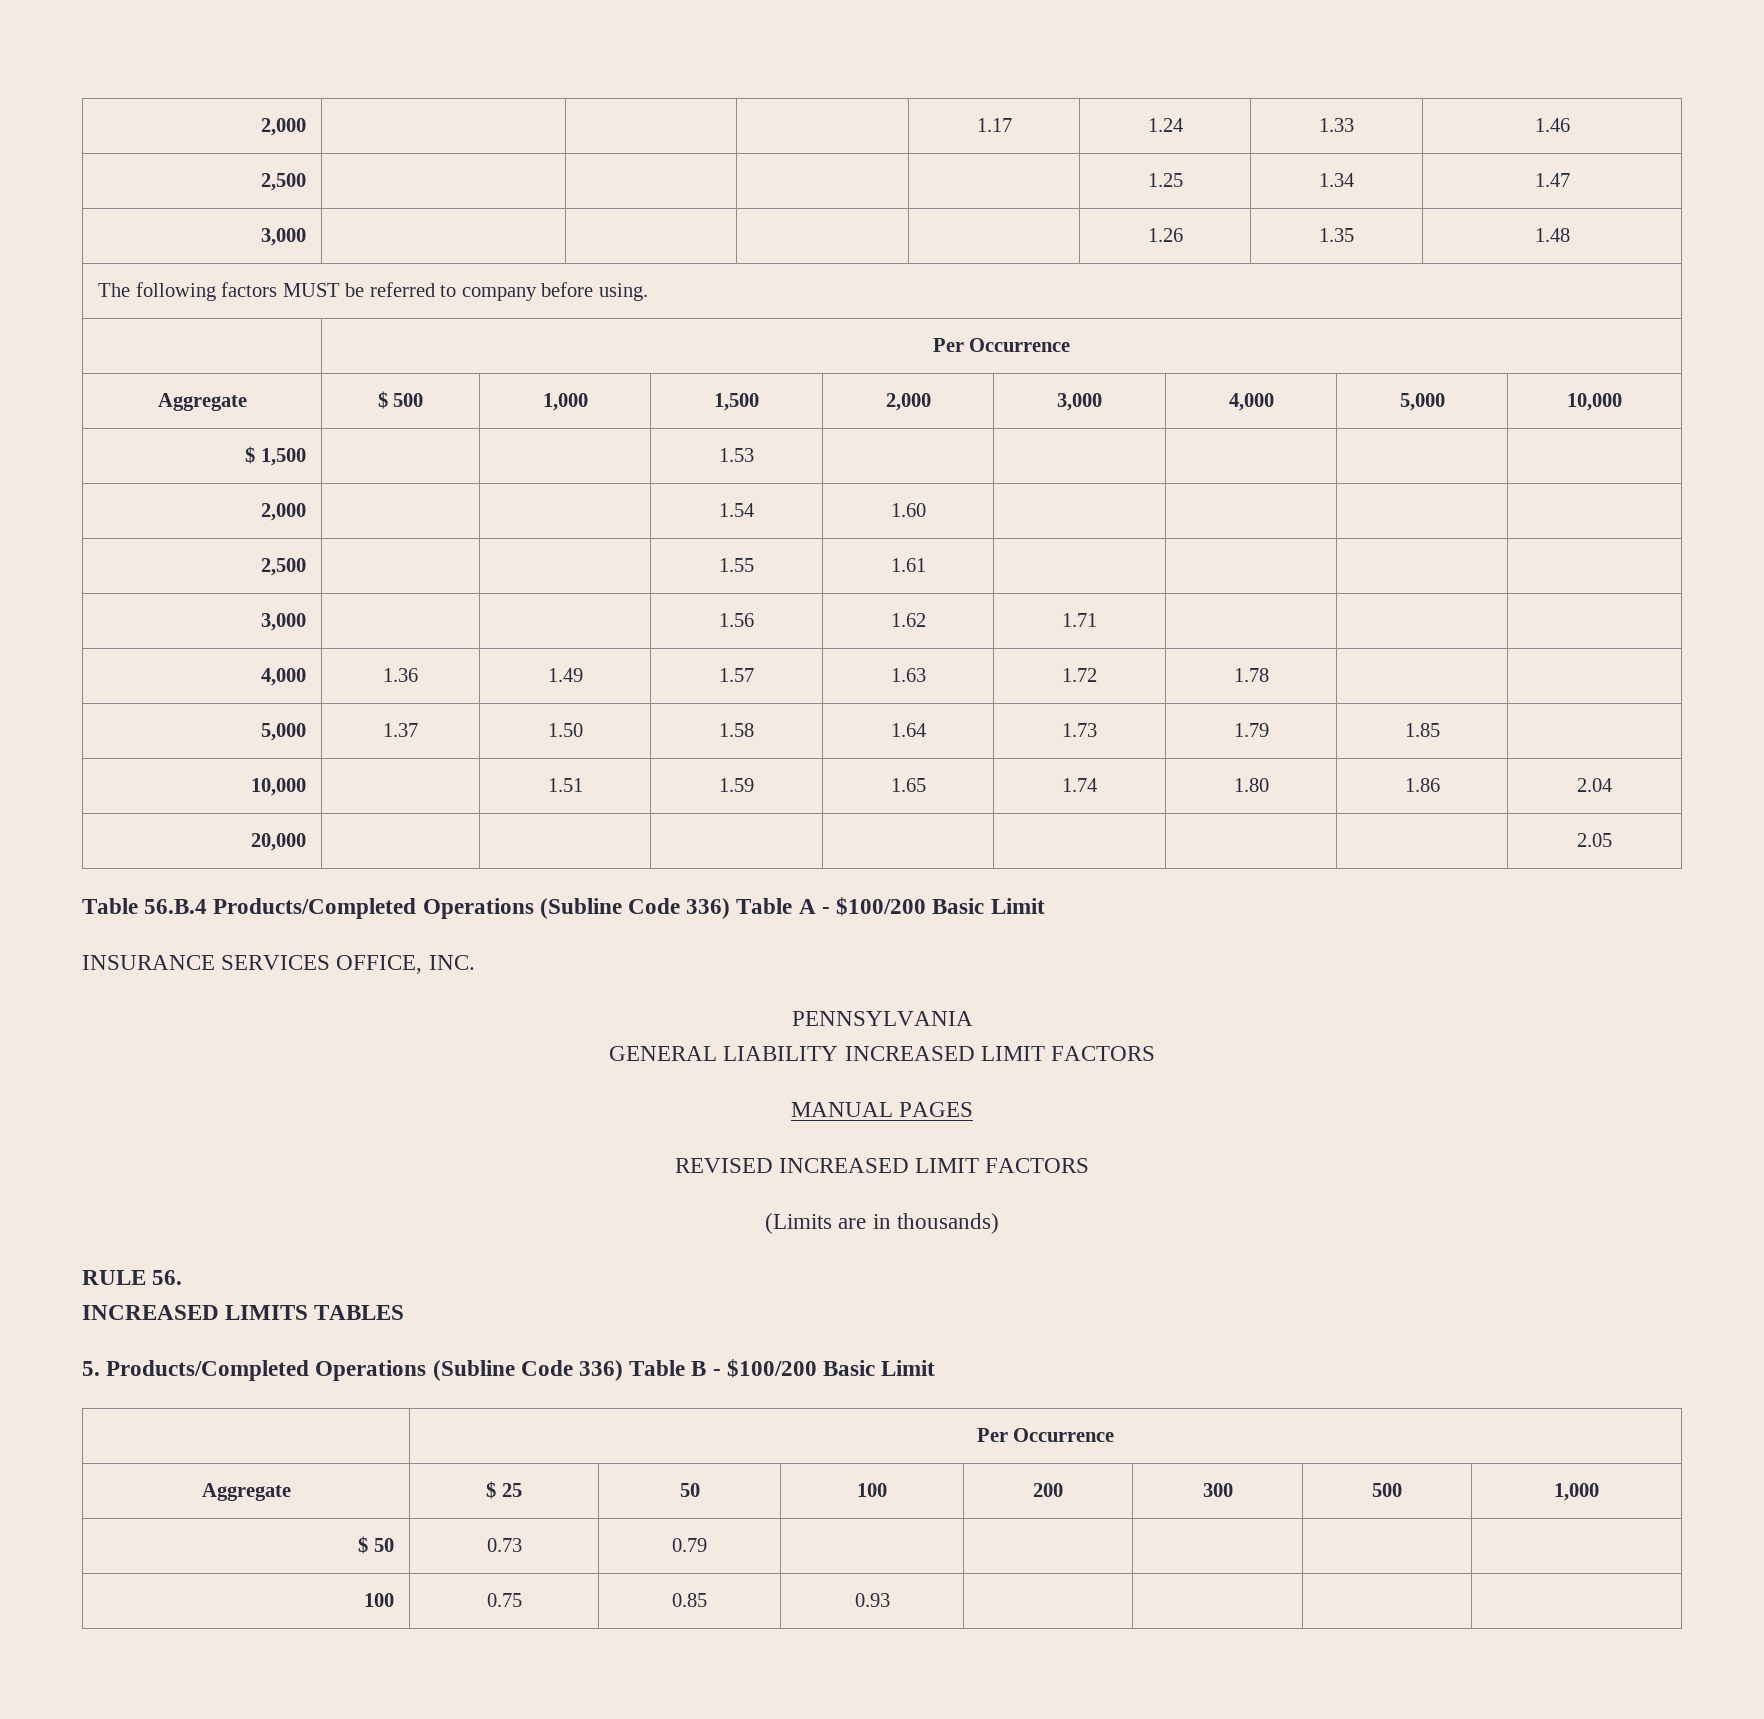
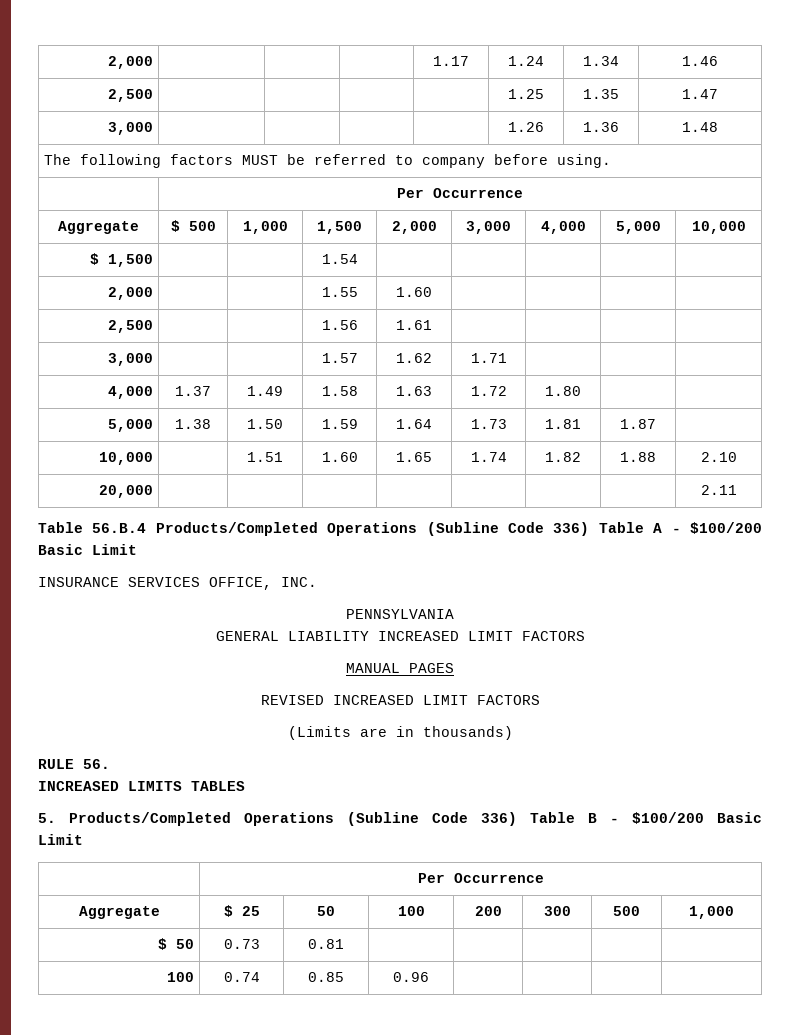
- 2,000 | | | | 1.17 | 1.24 | 1.33 | 1.46
+ 2,000 | | | | 1.17 | 1.24 | 1.34 | 1.46
- 2,500 | | | | | 1.25 | 1.34 | 1.47
+ 2,500 | | | | | 1.25 | 1.35 | 1.47
- 3,000 | | | | | 1.26 | 1.35 | 1.48
+ 3,000 | | | | | 1.26 | 1.36 | 1.48
- $ 1,500 | | | 1.53 | | | | |
- 2,000 | | | 1.54 | 1.60 | | | |
+ $ 1,500 | | | 1.54 | | | | |
+ 2,000 | | | 1.55 | 1.60 | | | |
- 2,500 | | | 1.55 | 1.61 | | | |
+ 2,500 | | | 1.56 | 1.61 | | | |
- 3,000 | | | 1.56 | 1.62 | 1.71 | | |
+ 3,000 | | | 1.57 | 1.62 | 1.71 | | |
- 4,000 | 1.36 | 1.49 | 1.57 | 1.63 | 1.72 | 1.78 | |
- 5,000 | 1.37 | 1.50 | 1.58 | 1.64 | 1.73 | 1.79 | 1.85 |
+ 4,000 | 1.37 | 1.49 | 1.58 | 1.63 | 1.72 | 1.80 | |
+ 5,000 | 1.38 | 1.50 | 1.59 | 1.64 | 1.73 | 1.81 | 1.87 |
- 10,000 | | 1.51 | 1.59 | 1.65 | 1.74 | 1.80 | 1.86 | 2.04
+ 10,000 | | 1.51 | 1.60 | 1.65 | 1.74 | 1.82 | 1.88 | 2.10
- 20,000 | | | | | | | | 2.05
+ 20,000 | | | | | | | | 2.11
- $ 50 | 0.73 | 0.79 | | | | |
- 100 | 0.75 | 0.85 | 0.93 | | | |
+ $ 50 | 0.73 | 0.81 | | | | |
+ 100 | 0.74 | 0.85 | 0.96 | | | |

